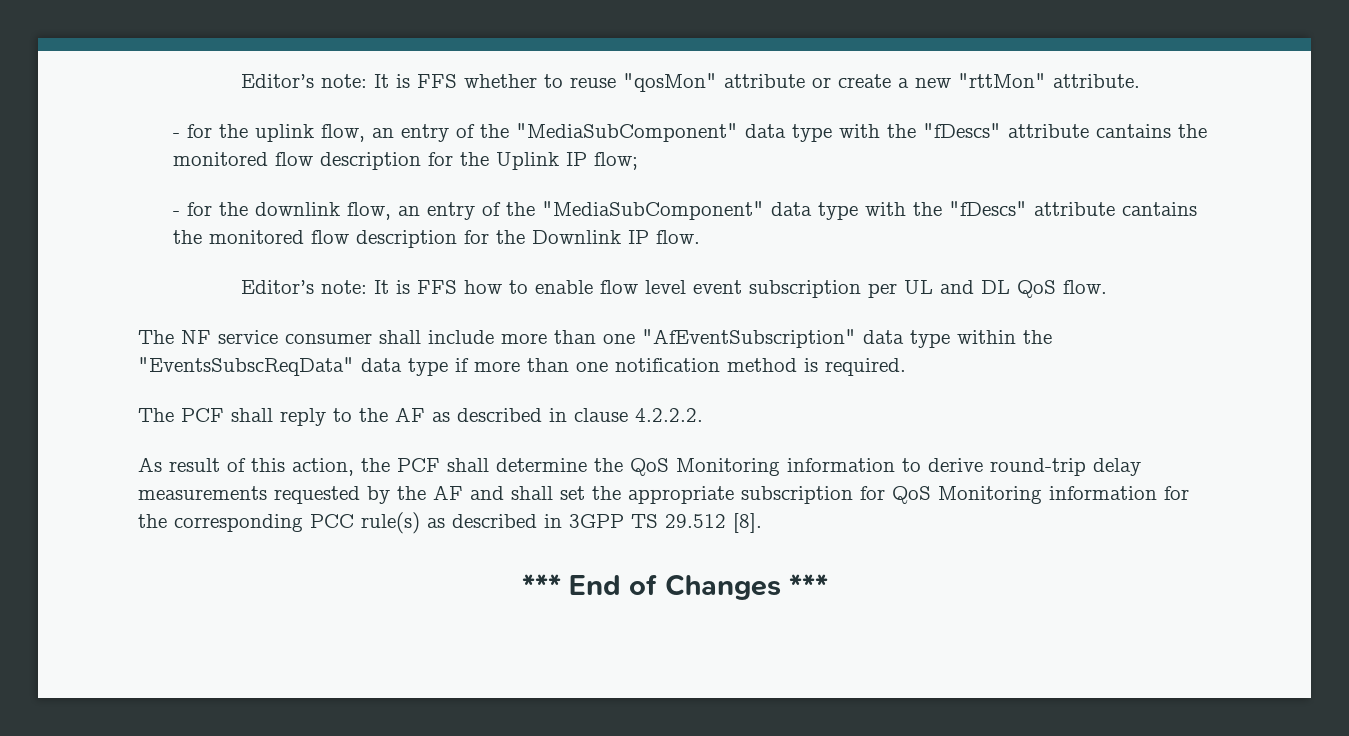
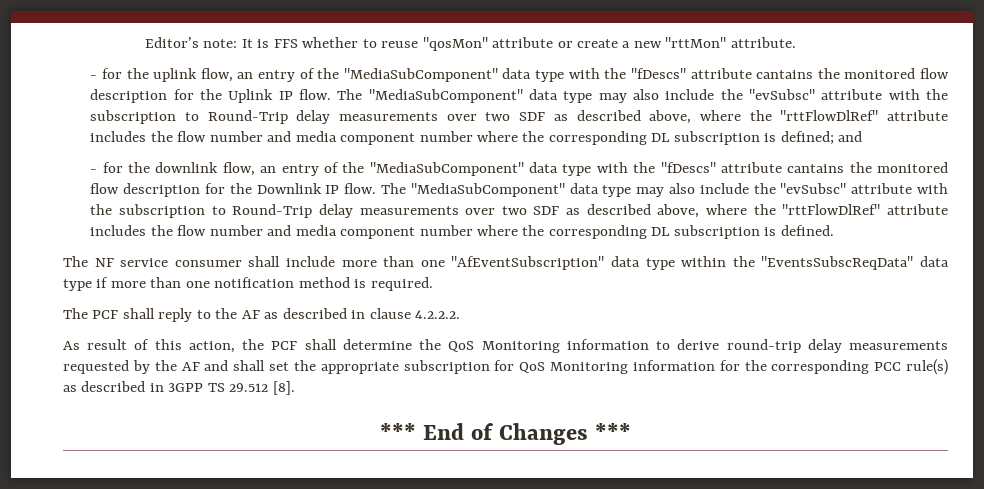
- - for the uplink flow, an entry of the "MediaSubComponent" data type with the "fDescs" attribute cantains the monitored flow description for the Uplink IP flow;
+ - for the uplink flow, an entry of the "MediaSubComponent" data type with the "fDescs" attribute cantains the monitored flow description for the Uplink IP flow. The "MediaSubComponent" data type may also include the "evSubsc" attribute with the subscription to Round-Trip delay measurements over two SDF as described above, where the "rttFlowDlRef" attribute includes the flow number and media component number where the corresponding DL subscription is defined; and
- - for the downlink flow, an entry of the "MediaSubComponent" data type with the "fDescs" attribute cantains the monitored flow description for the Downlink IP flow.
- Editor’s note: It is FFS how to enable flow level event subscription per UL and DL QoS flow.
+ - for the downlink flow, an entry of the "MediaSubComponent" data type with the "fDescs" attribute cantains the monitored flow description for the Downlink IP flow. The "MediaSubComponent" data type may also include the "evSubsc" attribute with the subscription to Round-Trip delay measurements over two SDF as described above, where the "rttFlowDlRef" attribute includes the flow number and media component number where the corresponding DL subscription is defined.

